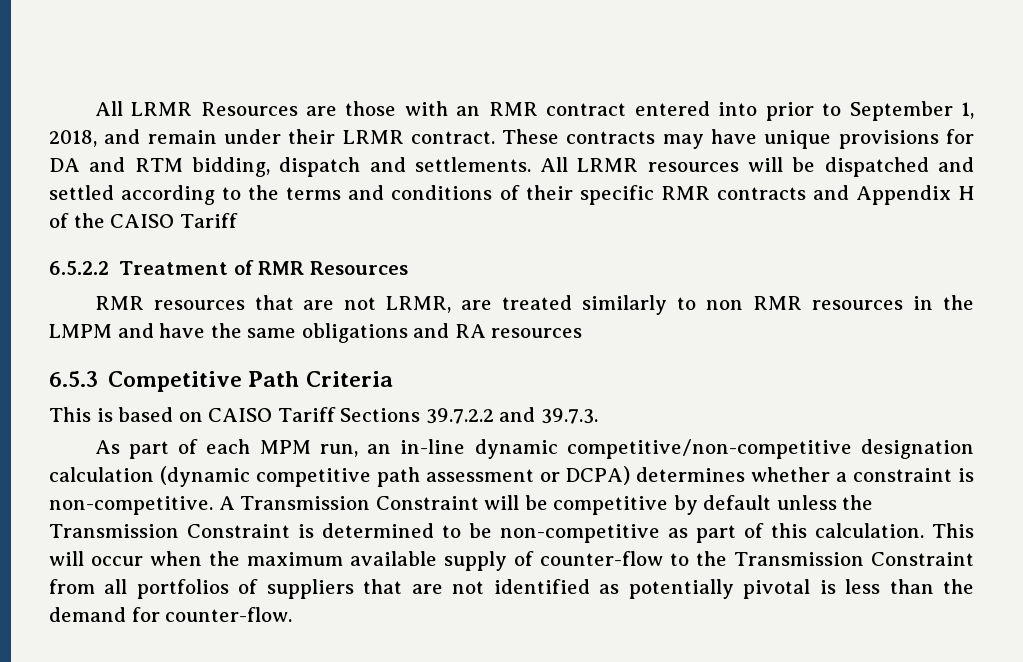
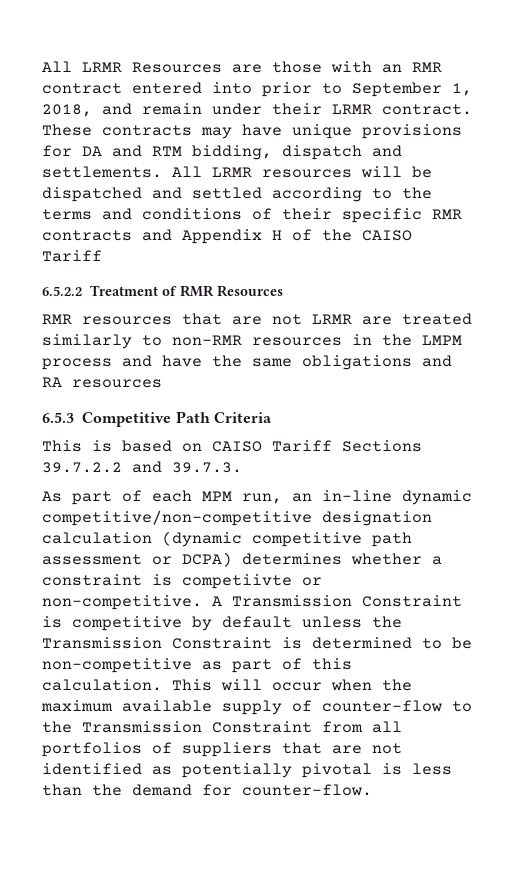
- RMR resources that are not LRMR, are treated similarly to non RMR resources in the LMPM and have the same obligations and RA resources
+ RMR resources that are not LRMR are treated similarly to non-RMR resources in the LMPM process and have the same obligations and RA resources
- As part of each MPM run, an in-line dynamic competitive/non-competitive designation calculation (dynamic competitive path assessment or DCPA) determines whether a constraint is non-competitive.
+ As part of each MPM run, an in-line dynamic competitive/non-competitive designation calculation (dynamic competitive path assessment or DCPA) determines whether a constraint is competiivte or non-competitive.
- A Transmission Constraint will be competitive by default unless the Transmission Constraint is determined to be non-competitive as part of this calculation.
+ A Transmission Constraint is competitive by default unless the Transmission Constraint is determined to be non-competitive as part of this calculation.

